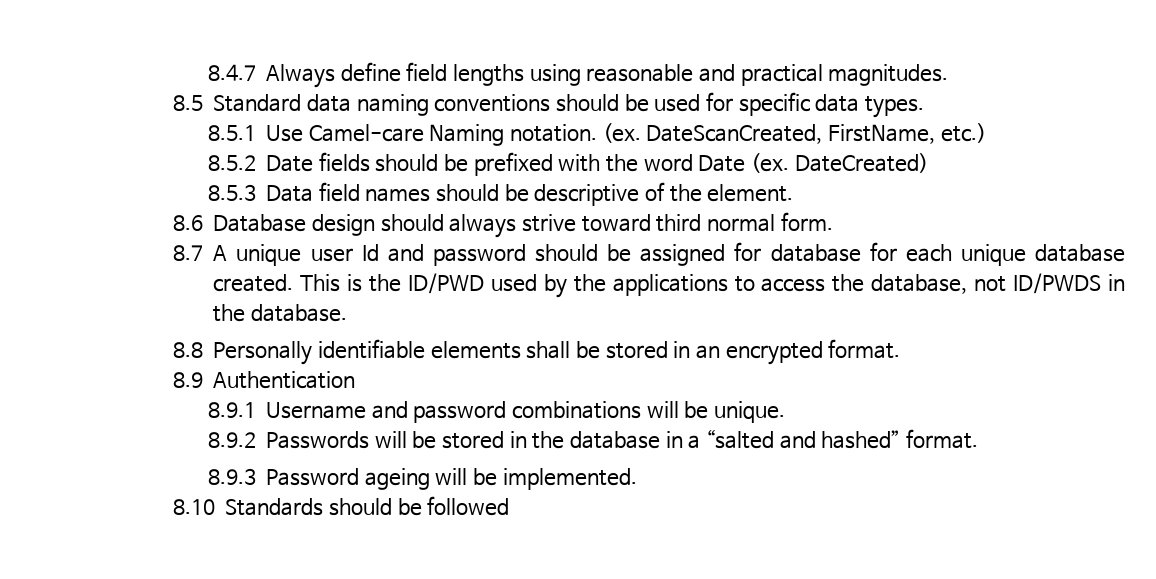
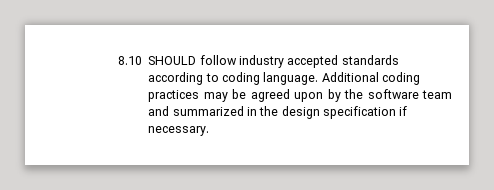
- 8.4.7 Always define field lengths using reasonable and practical magnitudes.
- 8.5 Standard data naming conventions should be used for specific data types.
- 8.5.1 Use Camel-care Naming notation. (ex. DateScanCreated, FirstName, etc.)
- 8.5.2 Date fields should be prefixed with the word Date (ex. DateCreated)
- 8.5.3 Data field names should be descriptive of the element.
- 8.6 Database design should always strive toward third normal form.
- 8.7 A unique user Id and password should be assigned for database for each unique database created. This is the ID/PWD used by the applications to access the database, not ID/PWDS in the database.
- 8.8 Personally identifiable elements shall be stored in an encrypted format.
- 8.9 Authentication
- 8.9.1 Username and password combinations will be unique.
- 8.9.2 Passwords will be stored in the database in a “salted and hashed” format.
- 8.9.3 Password ageing will be implemented.
- 8.10 Standards should be followed
+ 8.10 SHOULD follow industry accepted standards according to coding language. Additional coding practices may be agreed upon by the software team and summarized in the design specification if necessary.

